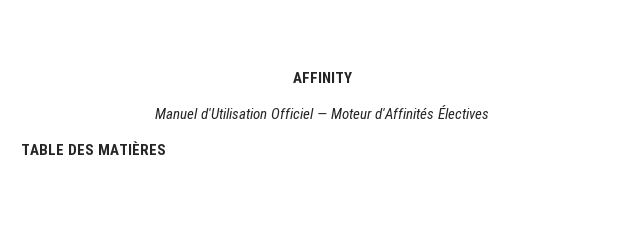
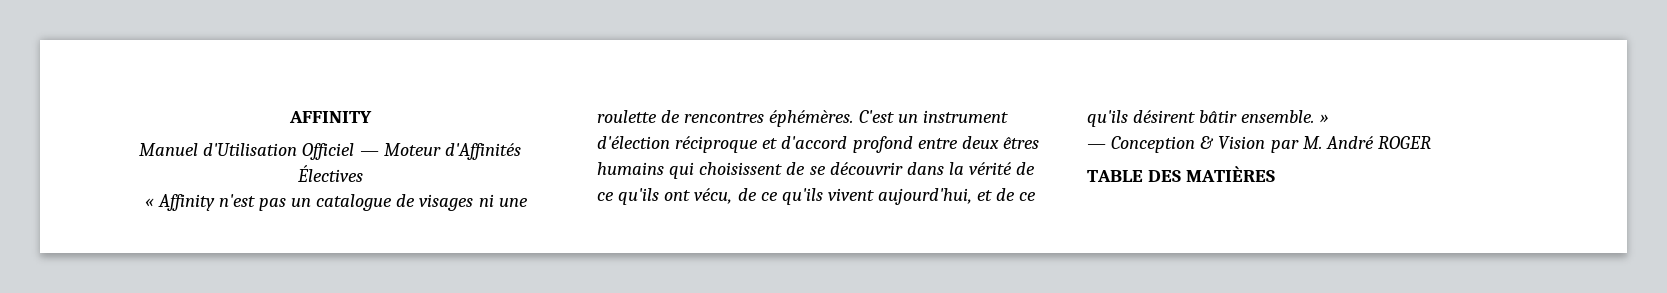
+ « Affinity n'est pas un catalogue de visages ni une roulette de rencontres éphémères. C'est un instrument d'élection réciproque et d'accord profond entre deux êtres humains qui choisissent de se découvrir dans la vérité de ce qu'ils ont vécu, de ce qu'ils vivent aujourd'hui, et de ce qu'ils désirent bâtir ensemble. »
+ — Conception & Vision par M. André ROGER

